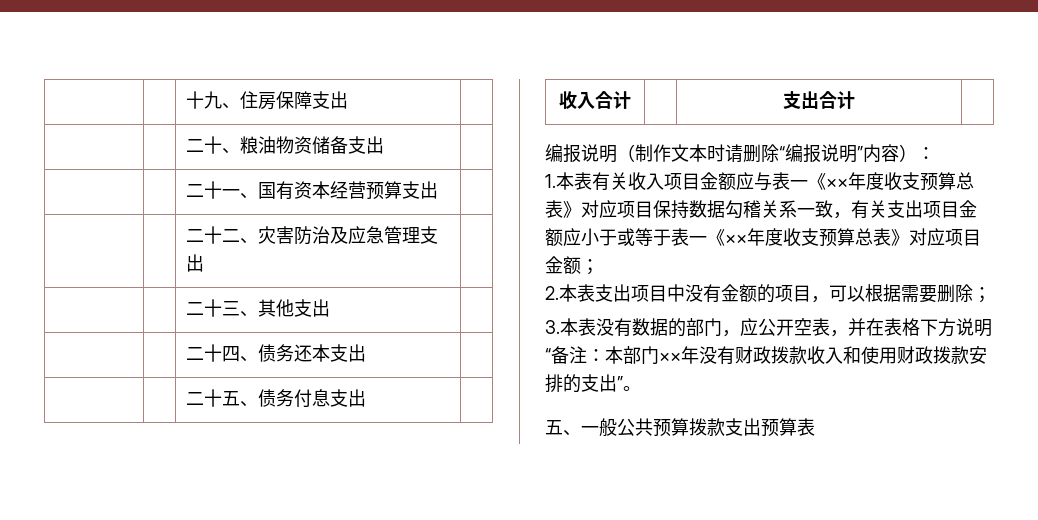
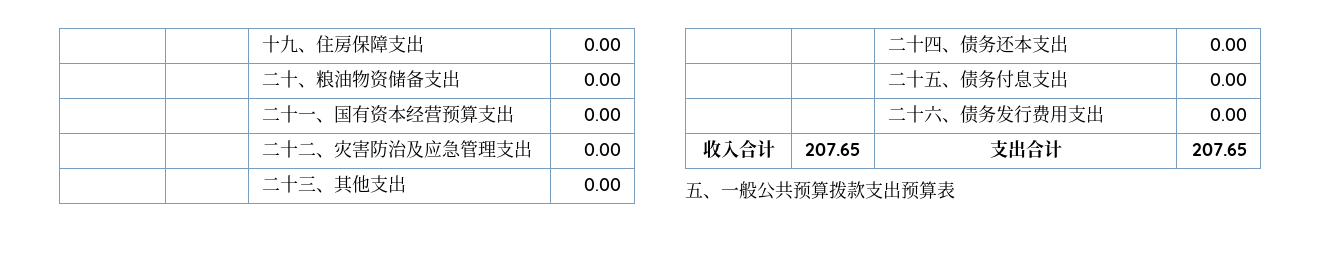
- | | 十九、住房保障支出 |
+ | | 十九、住房保障支出 | 0.00
- | | 二十、粮油物资储备支出 |
+ | | 二十、粮油物资储备支出 | 0.00
- | | 二十一、国有资本经营预算支出 |
+ | | 二十一、国有资本经营预算支出 | 0.00
- | | 二十二、灾害防治及应急管理支出 |
+ | | 二十二、灾害防治及应急管理支出 | 0.00
- | | 二十三、其他支出 |
+ | | 二十三、其他支出 | 0.00
- | | 二十四、债务还本支出 |
+ | | 二十四、债务还本支出 | 0.00
- | | 二十五、债务付息支出 |
+ | | 二十五、债务付息支出 | 0.00
+ | | 二十六、债务发行费用支出 | 0.00
- 收入合计 | | 支出合计 |
- 编报说明（制作文本时请删除“编报说明”内容）：
- 1.本表有关收入项目金额应与表一《××年度收支预算总表》对应项目保持数据勾稽关系一致，有关支出项目金额应小于或等于表一《××年度收支预算总表》对应项目金额；
- 2.本表支出项目中没有金额的项目，可以根据需要删除；
- 3.本表没有数据的部门，应公开空表，并在表格下方说明“备注：本部门××年没有财政拨款收入和使用财政拨款安排的支出”。
+ 收入合计 | 207.65 | 支出合计 | 207.65

